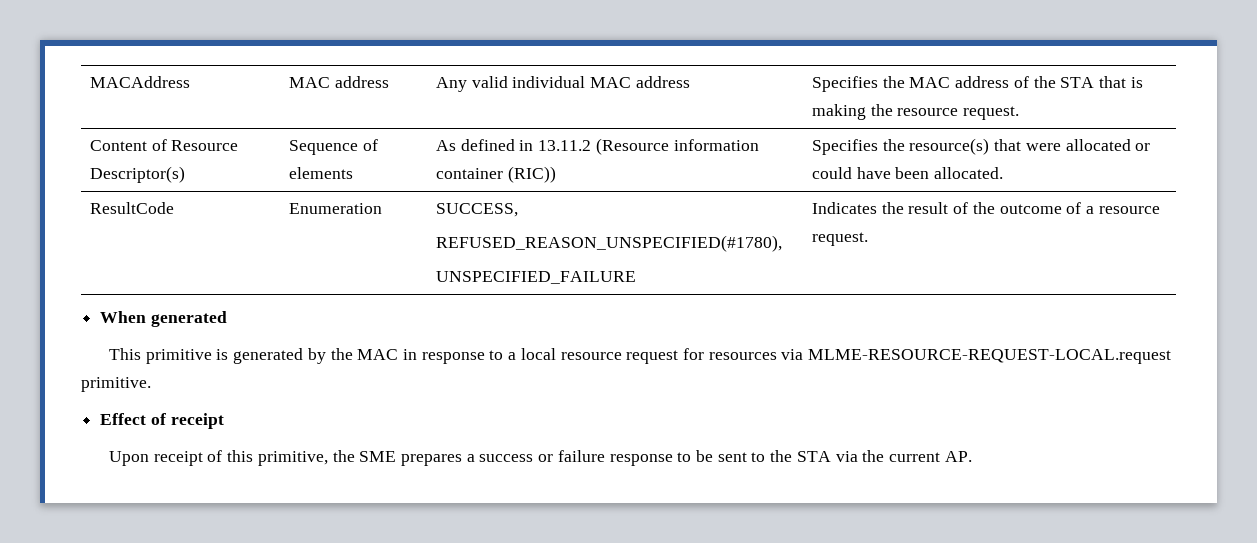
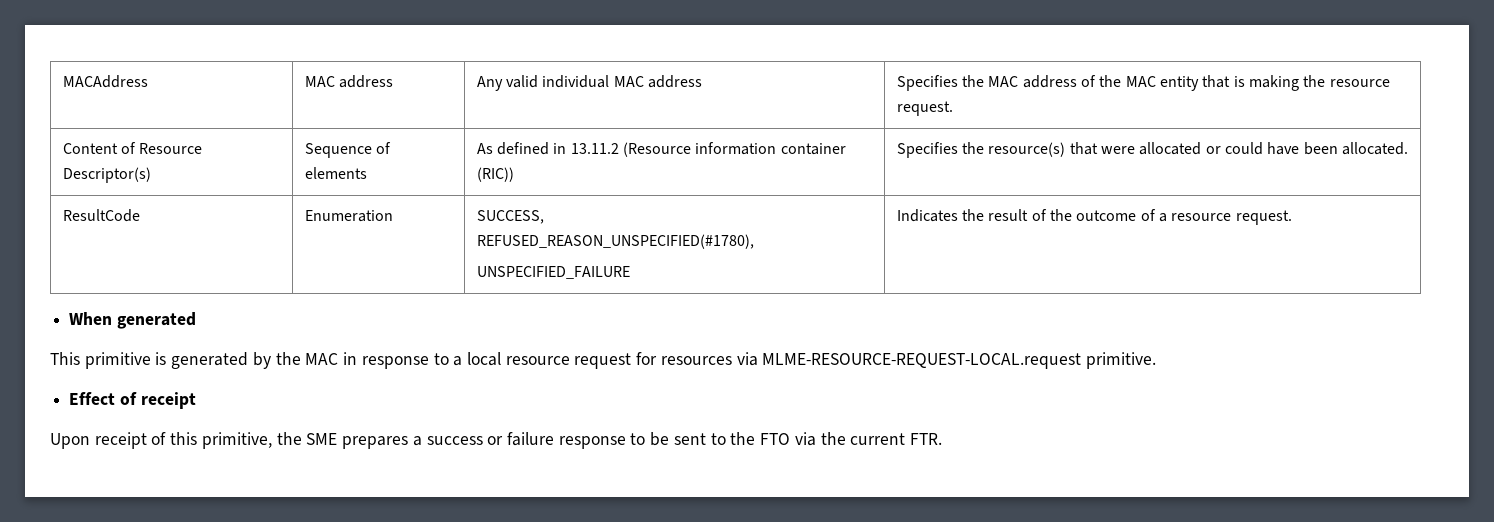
- MACAddress | MAC address | Any valid individual MAC address | Specifies the MAC address of the STA that is making the resource request.
+ MACAddress | MAC address | Any valid individual MAC address | Specifies the MAC address of the MAC entity that is making the resource request.
- Upon receipt of this primitive, the SME prepares a success or failure response to be sent to the STA via the current AP.
+ Upon receipt of this primitive, the SME prepares a success or failure response to be sent to the FTO via the current FTR.

